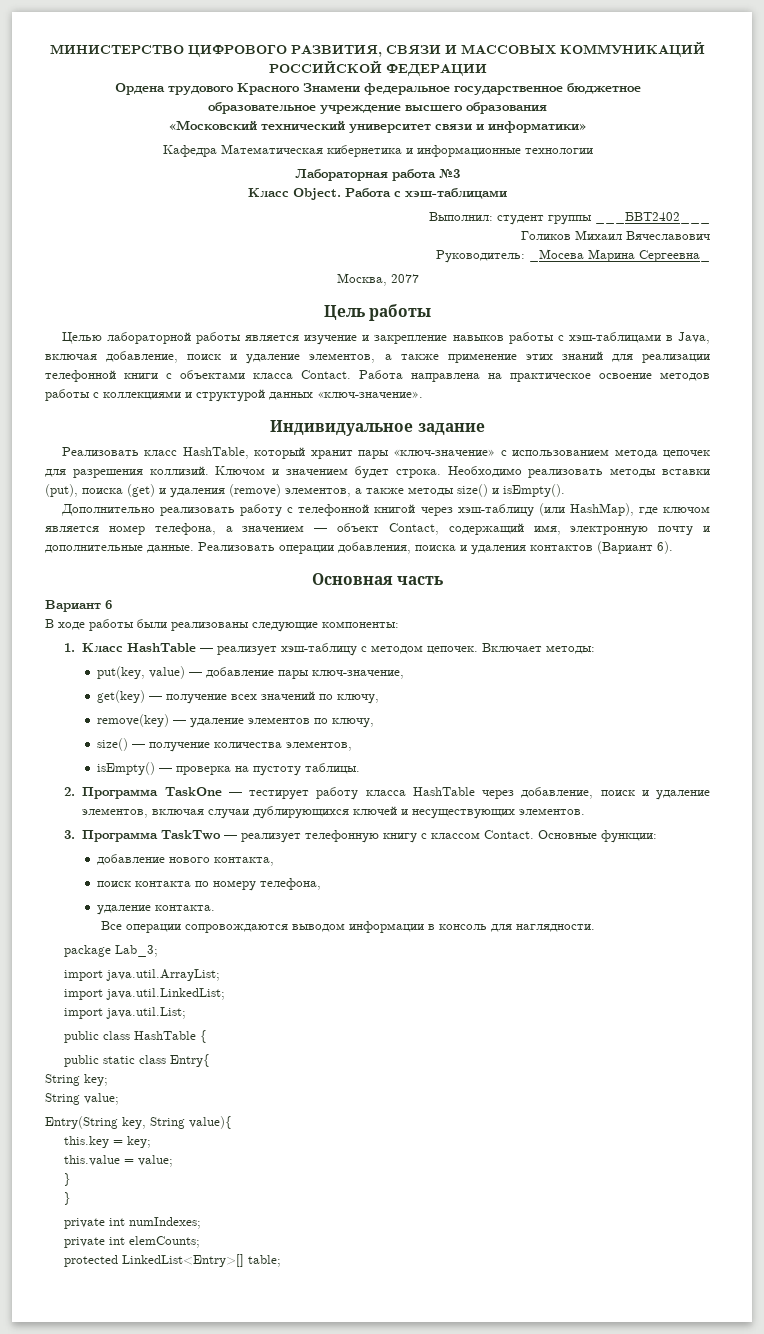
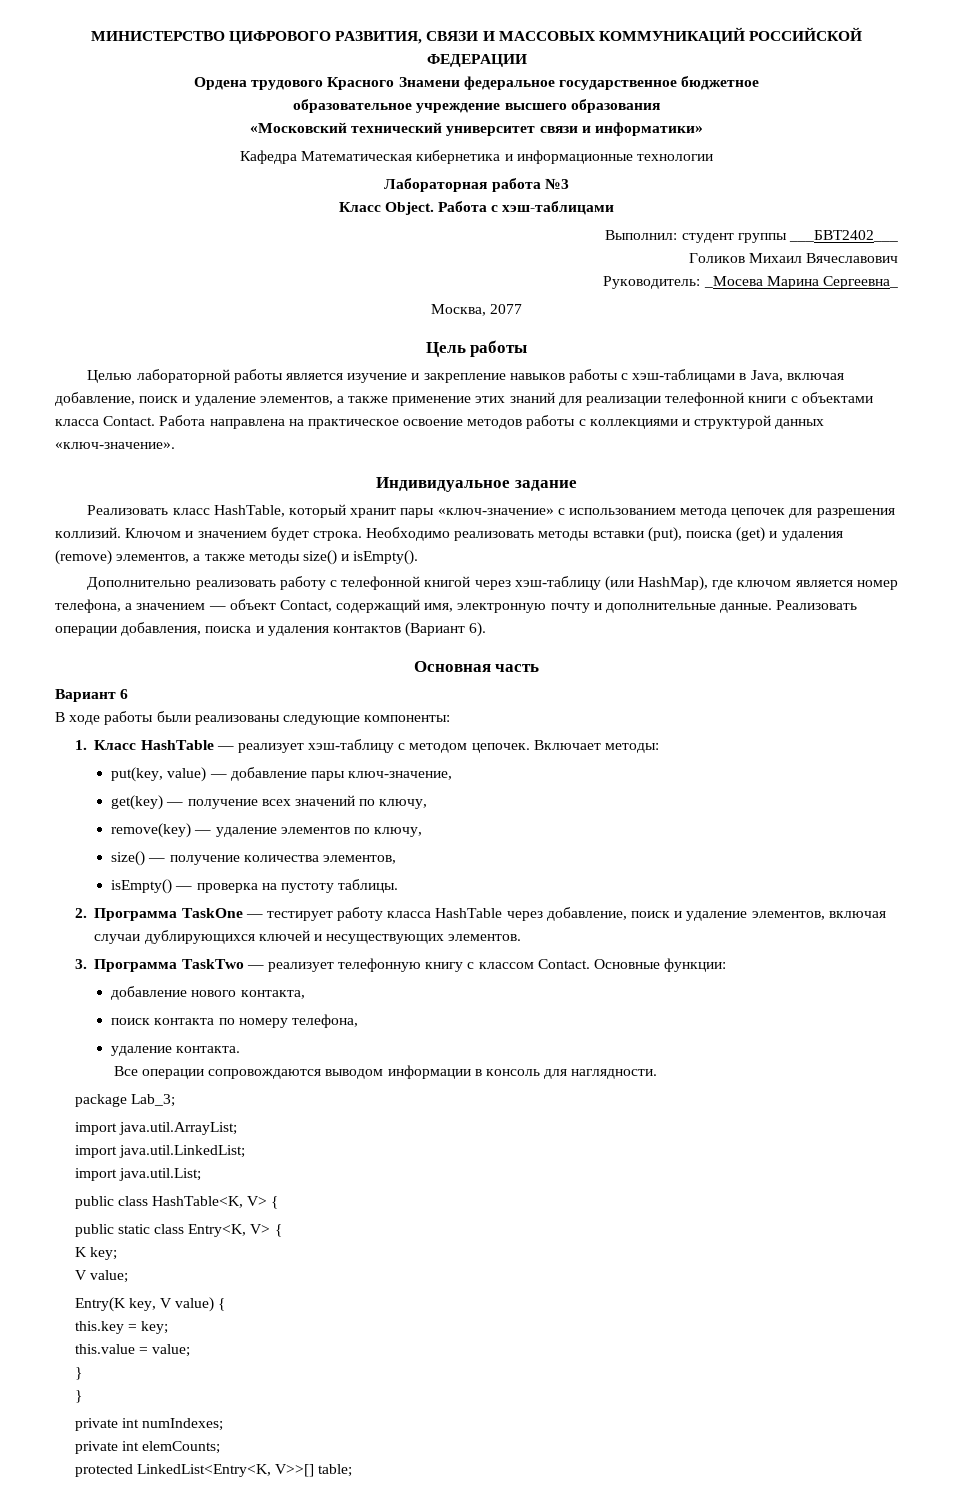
- public class HashTable {
+ public class HashTable<K, V> {
- public static class Entry{
- String key;
- String value;
- Entry(String key, String value){
+ public static class Entry<K, V> {
+ K key;
+ V value;
+ Entry(K key, V value) {
- protected LinkedList<Entry>[] table;
+ protected LinkedList<Entry<K, V>>[] table;

